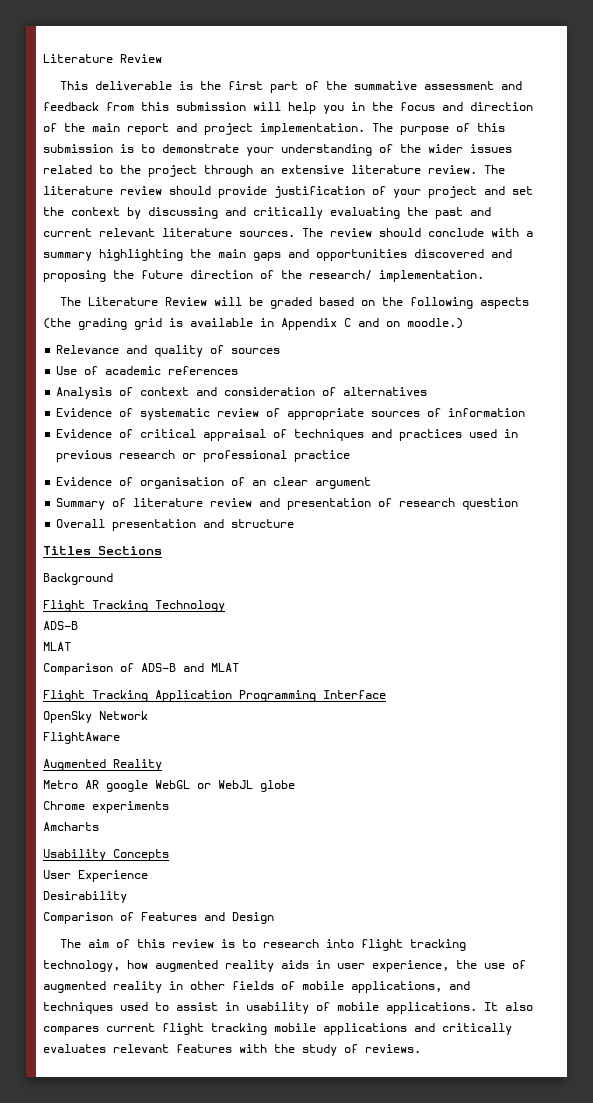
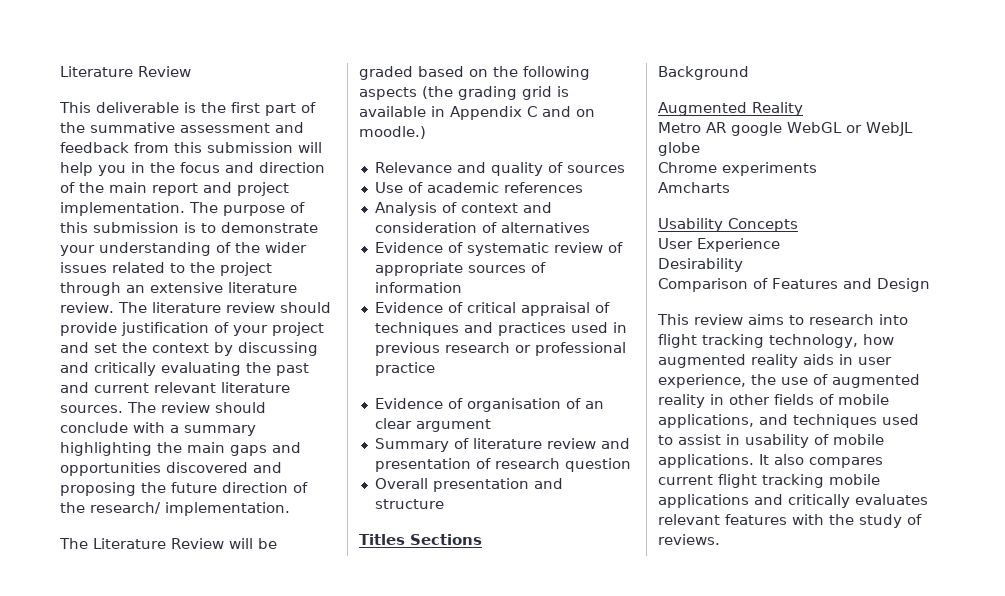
- Flight Tracking Technology
- ADS-B
- MLAT
- Comparison of ADS-B and MLAT
- Flight Tracking Application Programming Interface
- OpenSky Network
- FlightAware
- The aim of this review is to research into flight tracking technology, how augmented reality aids in user experience, the use of augmented reality in other fields of mobile applications, and techniques used to assist in usability of mobile applications.
+ This review aims to research into flight tracking technology, how augmented reality aids in user experience, the use of augmented reality in other fields of mobile applications, and techniques used to assist in usability of mobile applications.

